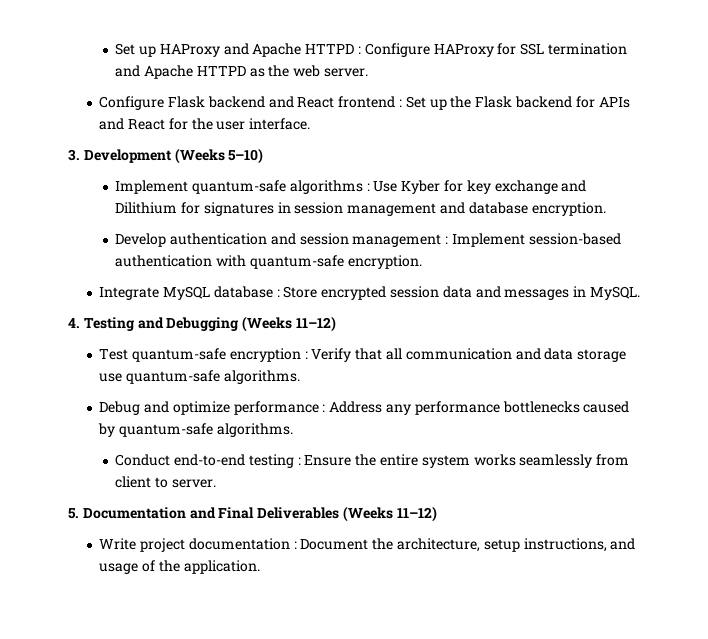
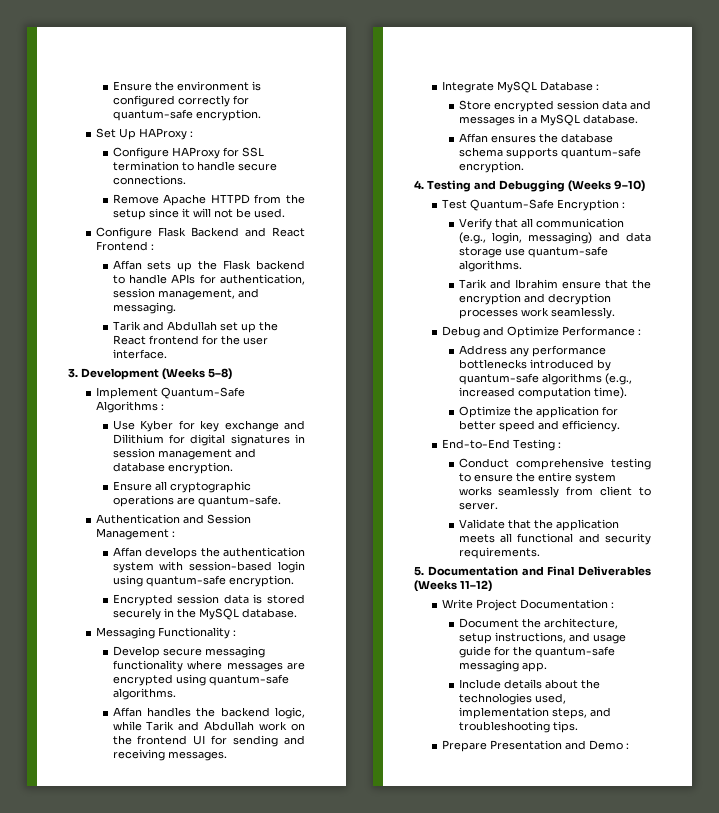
- Set up HAProxy and Apache HTTPD : Configure HAProxy for SSL termination and Apache HTTPD as the web server.
+ Ensure the environment is configured correctly for quantum-safe encryption.
+ Set Up HAProxy :
+ Configure HAProxy for SSL termination to handle secure connections.
+ Remove Apache HTTPD from the setup since it will not be used.
- Configure Flask backend and React frontend : Set up the Flask backend for APIs and React for the user interface.
+ Configure Flask Backend and React Frontend :
+ Affan sets up the Flask backend to handle APIs for authentication, session management, and messaging.
+ Tarik and Abdullah set up the React frontend for the user interface.
- 3. Development (Weeks 5–10)
- Implement quantum-safe algorithms : Use Kyber for key exchange and Dilithium for signatures in session management and database encryption.
+ 3. Development (Weeks 5–8)
+ Implement Quantum-Safe Algorithms :
+ Use Kyber for key exchange and Dilithium for digital signatures in session management and database encryption.
- Develop authentication and session management : Implement session-based authentication with quantum-safe encryption.
+ Ensure all cryptographic operations are quantum-safe.
+ Authentication and Session Management :
+ Affan develops the authentication system with session-based login using quantum-safe encryption.
+ Encrypted session data is stored securely in the MySQL database.
+ Messaging Functionality :
+ Develop secure messaging functionality where messages are encrypted using quantum-safe algorithms.
+ Affan handles the backend logic, while Tarik and Abdullah work on the frontend UI for sending and receiving messages.
- Integrate MySQL database : Store encrypted session data and messages in MySQL.
+ Integrate MySQL Database :
+ Store encrypted session data and messages in a MySQL database.
+ Affan ensures the database schema supports quantum-safe encryption.
- 4. Testing and Debugging (Weeks 11–12)
+ 4. Testing and Debugging (Weeks 9–10)
- Test quantum-safe encryption : Verify that all communication and data storage use quantum-safe algorithms.
+ Test Quantum-Safe Encryption :
+ Verify that all communication (e.g., login, messaging) and data storage use quantum-safe algorithms.
+ Tarik and Ibrahim ensure that the encryption and decryption processes work seamlessly.
- Debug and optimize performance : Address any performance bottlenecks caused by quantum-safe algorithms.
- Conduct end-to-end testing : Ensure the entire system works seamlessly from client to server.
+ Debug and Optimize Performance :
+ Address any performance bottlenecks introduced by quantum-safe algorithms (e.g., increased computation time).
+ Optimize the application for better speed and efficiency.
+ End-to-End Testing :
+ Conduct comprehensive testing to ensure the entire system works seamlessly from client to server.
+ Validate that the application meets all functional and security requirements.
- Write project documentation : Document the architecture, setup instructions, and usage of the application.
+ Write Project Documentation :
+ Document the architecture, setup instructions, and usage guide for the quantum-safe messaging app.
+ Include details about the technologies used, implementation steps, and troubleshooting tips.
+ Prepare Presentation and Demo :

